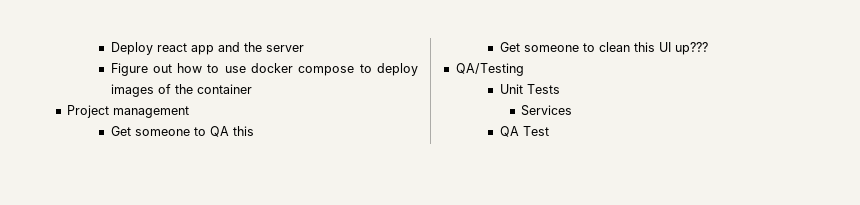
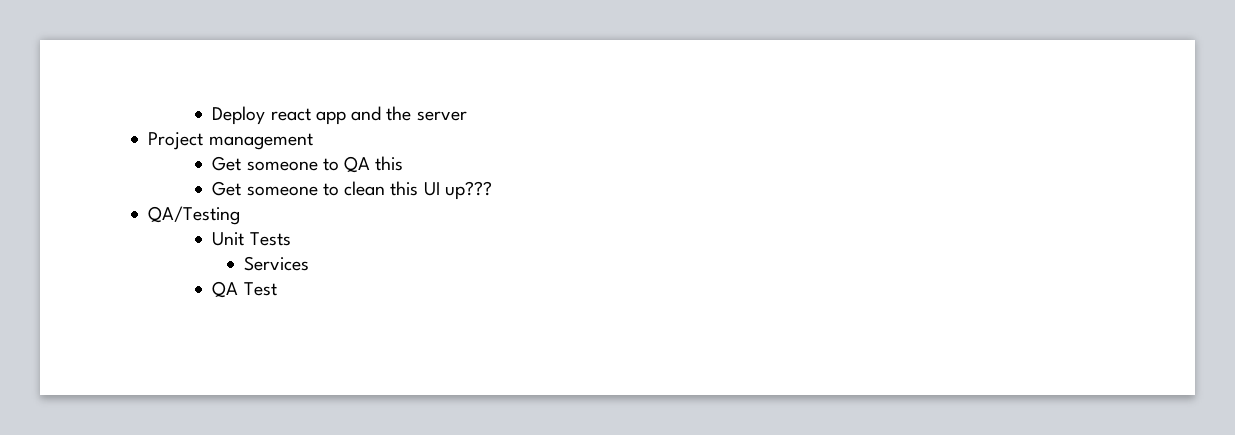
- Figure out how to use docker compose to deploy images of the container

